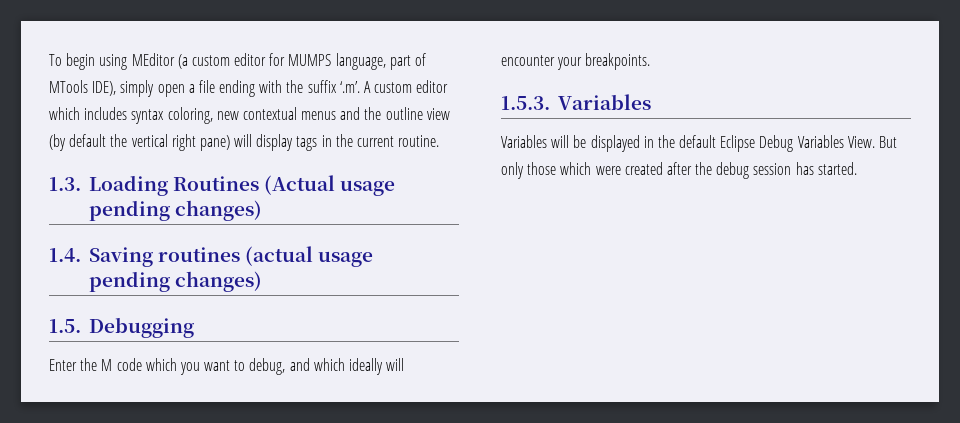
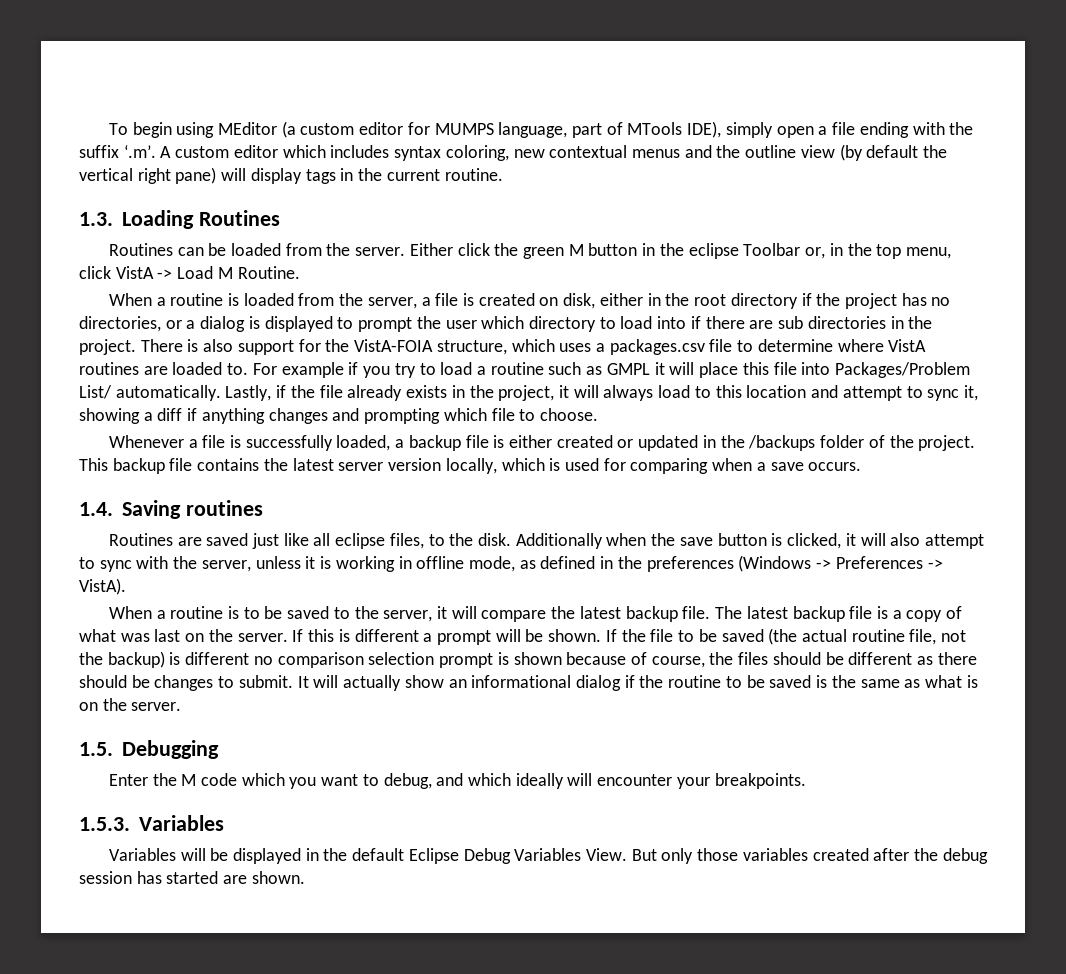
- 1.3. Loading Routines (Actual usage pending changes)
- 1.4. Saving routines (actual usage pending changes)
+ 1.3. Loading Routines
+ Routines can be loaded from the server. Either click the green M button in the eclipse Toolbar or, in the top menu, click VistA -> Load M Routine.
+ When a routine is loaded from the server, a file is created on disk, either in the root directory if the project has no directories, or a dialog is displayed to prompt the user which directory to load into if there are sub directories in the project. There is also support for the VistA-FOIA structure, which uses a packages.csv file to determine where VistA routines are loaded to. For example if you try to load a routine such as GMPL it will place this file into Packages/Problem List/ automatically. Lastly, if the file already exists in the project, it will always load to this location and attempt to sync it, showing a diff if anything changes and prompting which file to choose.
+ Whenever a file is successfully loaded, a backup file is either created or updated in the /backups folder of the project. This backup file contains the latest server version locally, which is used for comparing when a save occurs.
+ 1.4. Saving routines
+ Routines are saved just like all eclipse files, to the disk. Additionally when the save button is clicked, it will also attempt to sync with the server, unless it is working in offline mode, as defined in the preferences (Windows -> Preferences -> VistA).
+ When a routine is to be saved to the server, it will compare the latest backup file. The latest backup file is a copy of what was last on the server. If this is different a prompt will be shown. If the file to be saved (the actual routine file, not the backup) is different no comparison selection prompt is shown because of course, the files should be different as there should be changes to submit. It will actually show an informational dialog if the routine to be saved is the same as what is on the server.
- But only those which were created after the debug session has started.
+ But only those variables created after the debug session has started are shown.

